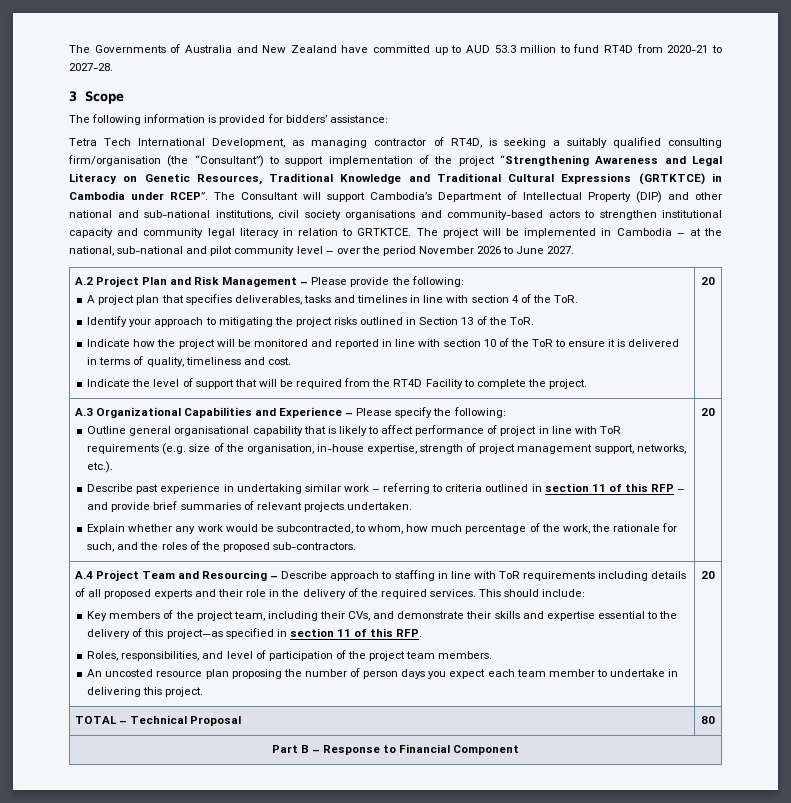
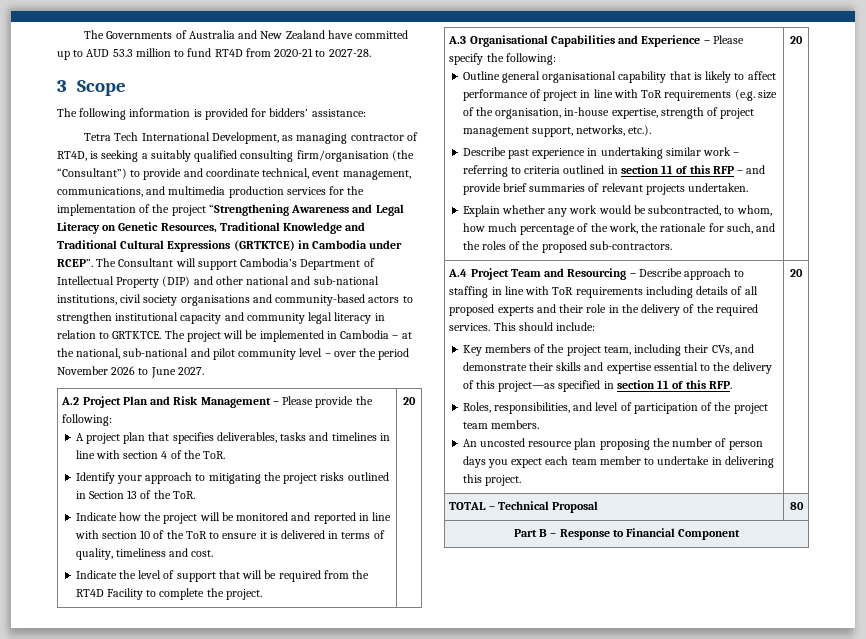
- Tetra Tech International Development, as managing contractor of RT4D, is seeking a suitably qualified consulting firm/organisation (the “Consultant”) to support implementation of the project “Strengthening Awareness and Legal Literacy on Genetic Resources, Traditional Knowledge and Traditional Cultural Expressions (GRTKTCE) in Cambodia under RCEP”.
+ Tetra Tech International Development, as managing contractor of RT4D, is seeking a suitably qualified consulting firm/organisation (the “Consultant”) to provide and coordinate technical, event management, communications, and multimedia production services for the implementation of the project “Strengthening Awareness and Legal Literacy on Genetic Resources, Traditional Knowledge and Traditional Cultural Expressions (GRTKTCE) in Cambodia under RCEP”.
- A.3 Organizational Capabilities and Experience – Please specify the following:
+ A.3 Organisational Capabilities and Experience – Please specify the following:

